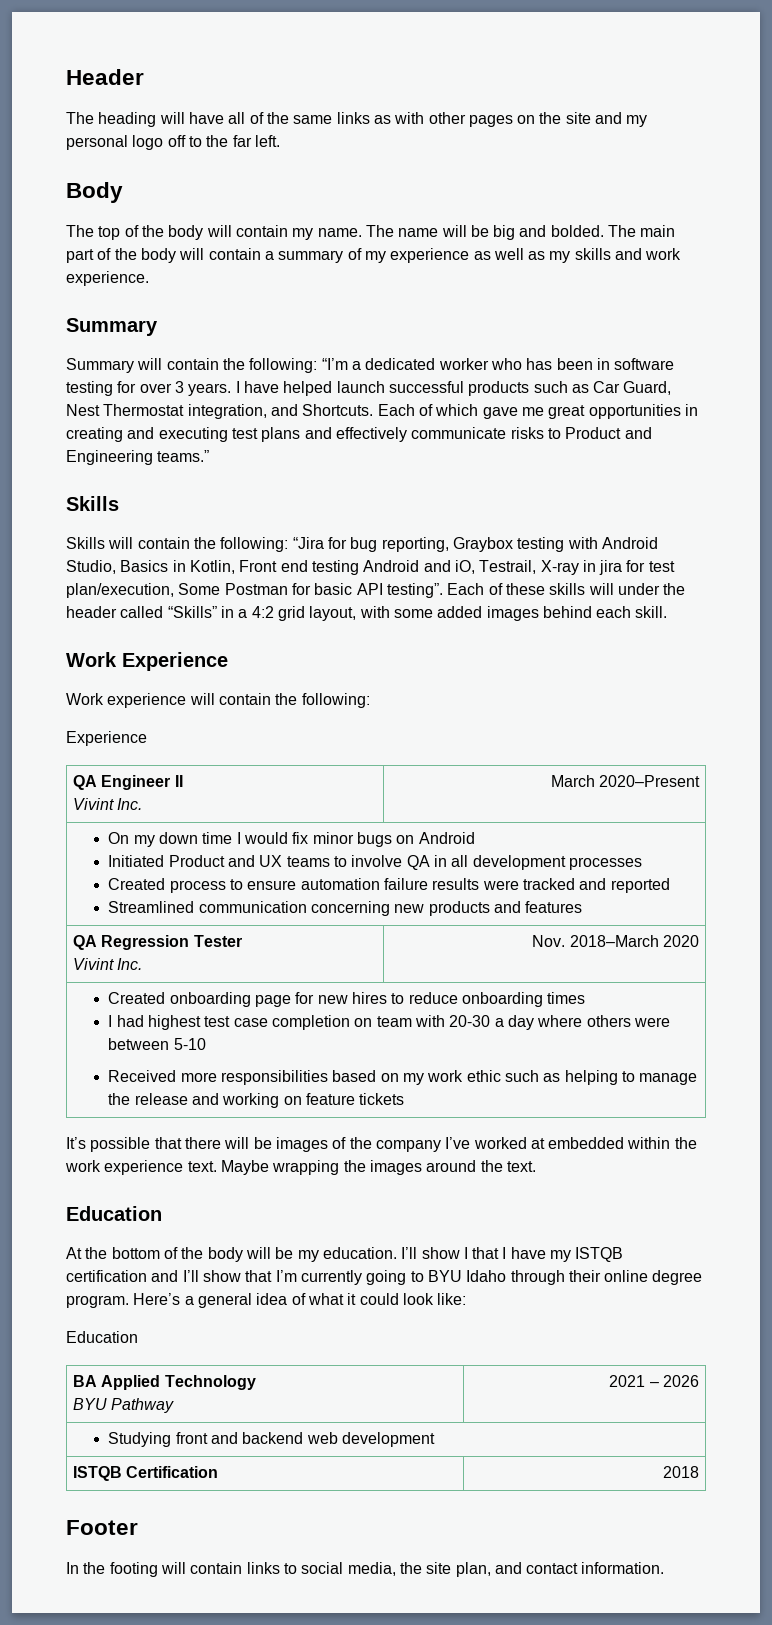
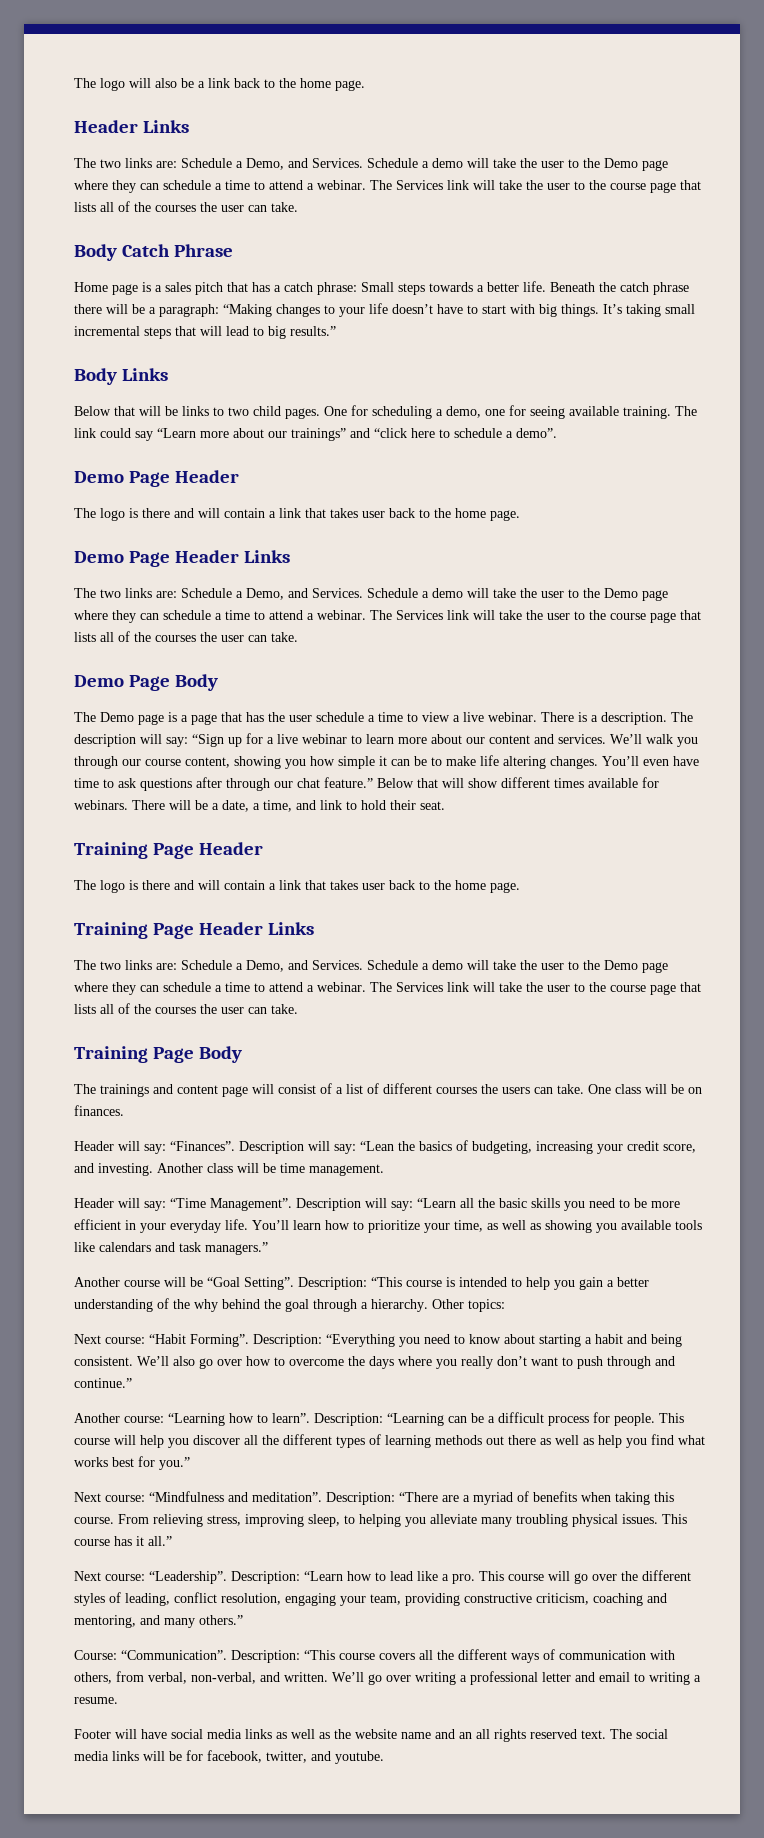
- Header
- The heading will have all of the same links as with other pages on the site and my personal logo off to the far left.
- Body
- The top of the body will contain my name. The name will be big and bolded. The main part of the body will contain a summary of my experience as well as my skills and work experience.
- Summary
- Summary will contain the following: “I’m a dedicated worker who has been in software testing for over 3 years. I have helped launch successful products such as Car Guard, Nest Thermostat integration, and Shortcuts. Each of which gave me great opportunities in creating and executing test plans and effectively communicate risks to Product and Engineering teams.”
- Skills
- Skills will contain the following: “Jira for bug reporting, Graybox testing with Android Studio, Basics in Kotlin, Front end testing Android and iO, Testrail, X-ray in jira for test plan/execution, Some Postman for basic API testing”. Each of these skills will under the header called “Skills” in a 4:2 grid layout, with some added images behind each skill.
- Work Experience
- Work experience will contain the following:
- Experience
- QA Engineer II
- Vivint Inc. | March 2020–Present
- On my down time I would fix minor bugs on Android
- Initiated Product and UX teams to involve QA in all development processes
- Created process to ensure automation failure results were tracked and reported
- Streamlined communication concerning new products and features
- QA Regression Tester
- Vivint Inc. | Nov. 2018–March 2020
- Created onboarding page for new hires to reduce onboarding times
- I had highest test case completion on team with 20-30 a day where others were between 5-10
- Received more responsibilities based on my work ethic such as helping to manage the release and working on feature tickets
- It’s possible that there will be images of the company I’ve worked at embedded within the work experience text. Maybe wrapping the images around the text.
- Education
- At the bottom of the body will be my education. I’ll show I that I have my ISTQB certification and I’ll show that I’m currently going to BYU Idaho through their online degree program. Here’s a general idea of what it could look like:
- Education
- BA Applied Technology
- BYU Pathway | 2021 – 2026
- Studying front and backend web development
- ISTQB Certification | 2018
- Footer
- In the footing will contain links to social media, the site plan, and contact information.
+ The logo will also be a link back to the home page.
+ Header Links
+ The two links are: Schedule a Demo, and Services. Schedule a demo will take the user to the Demo page where they can schedule a time to attend a webinar. The Services link will take the user to the course page that lists all of the courses the user can take.
+ Body Catch Phrase
+ Home page is a sales pitch that has a catch phrase: Small steps towards a better life. Beneath the catch phrase there will be a paragraph: “Making changes to your life doesn’t have to start with big things. It’s taking small incremental steps that will lead to big results.”
+ Body Links
+ Below that will be links to two child pages. One for scheduling a demo, one for seeing available training. The link could say “Learn more about our trainings” and “click here to schedule a demo”.
+ Demo Page Header
+ The logo is there and will contain a link that takes user back to the home page.
+ Demo Page Header Links
+ The two links are: Schedule a Demo, and Services. Schedule a demo will take the user to the Demo page where they can schedule a time to attend a webinar. The Services link will take the user to the course page that lists all of the courses the user can take.
+ Demo Page Body
+ The Demo page is a page that has the user schedule a time to view a live webinar. There is a description. The description will say: “Sign up for a live webinar to learn more about our content and services. We’ll walk you through our course content, showing you how simple it can be to make life altering changes. You’ll even have time to ask questions after through our chat feature.” Below that will show different times available for webinars. There will be a date, a time, and link to hold their seat.
+ Training Page Header
+ The logo is there and will contain a link that takes user back to the home page.
+ Training Page Header Links
+ The two links are: Schedule a Demo, and Services. Schedule a demo will take the user to the Demo page where they can schedule a time to attend a webinar. The Services link will take the user to the course page that lists all of the courses the user can take.
+ Training Page Body
+ The trainings and content page will consist of a list of different courses the users can take. One class will be on finances.
+ Header will say: “Finances”. Description will say: “Lean the basics of budgeting, increasing your credit score, and investing. Another class will be time management.
+ Header will say: “Time Management”. Description will say: “Learn all the basic skills you need to be more efficient in your everyday life. You’ll learn how to prioritize your time, as well as showing you available tools like calendars and task managers.”
+ Another course will be “Goal Setting”. Description: “This course is intended to help you gain a better understanding of the why behind the goal through a hierarchy. Other topics:
+ Next course: “Habit Forming”. Description: “Everything you need to know about starting a habit and being consistent. We’ll also go over how to overcome the days where you really don’t want to push through and continue.”
+ Another course: “Learning how to learn”. Description: “Learning can be a difficult process for people. This course will help you discover all the different types of learning methods out there as well as help you find what works best for you.”
+ Next course: “Mindfulness and meditation”. Description: “There are a myriad of benefits when taking this course. From relieving stress, improving sleep, to helping you alleviate many troubling physical issues. This course has it all.”
+ Next course: “Leadership”. Description: “Learn how to lead like a pro. This course will go over the different styles of leading, conflict resolution, engaging your team, providing constructive criticism, coaching and mentoring, and many others.”
+ Course: “Communication”. Description: “This course covers all the different ways of communication with others, from verbal, non-verbal, and written. We’ll go over writing a professional letter and email to writing a resume.
+ Footer will have social media links as well as the website name and an all rights reserved text. The social media links will be for facebook, twitter, and youtube.

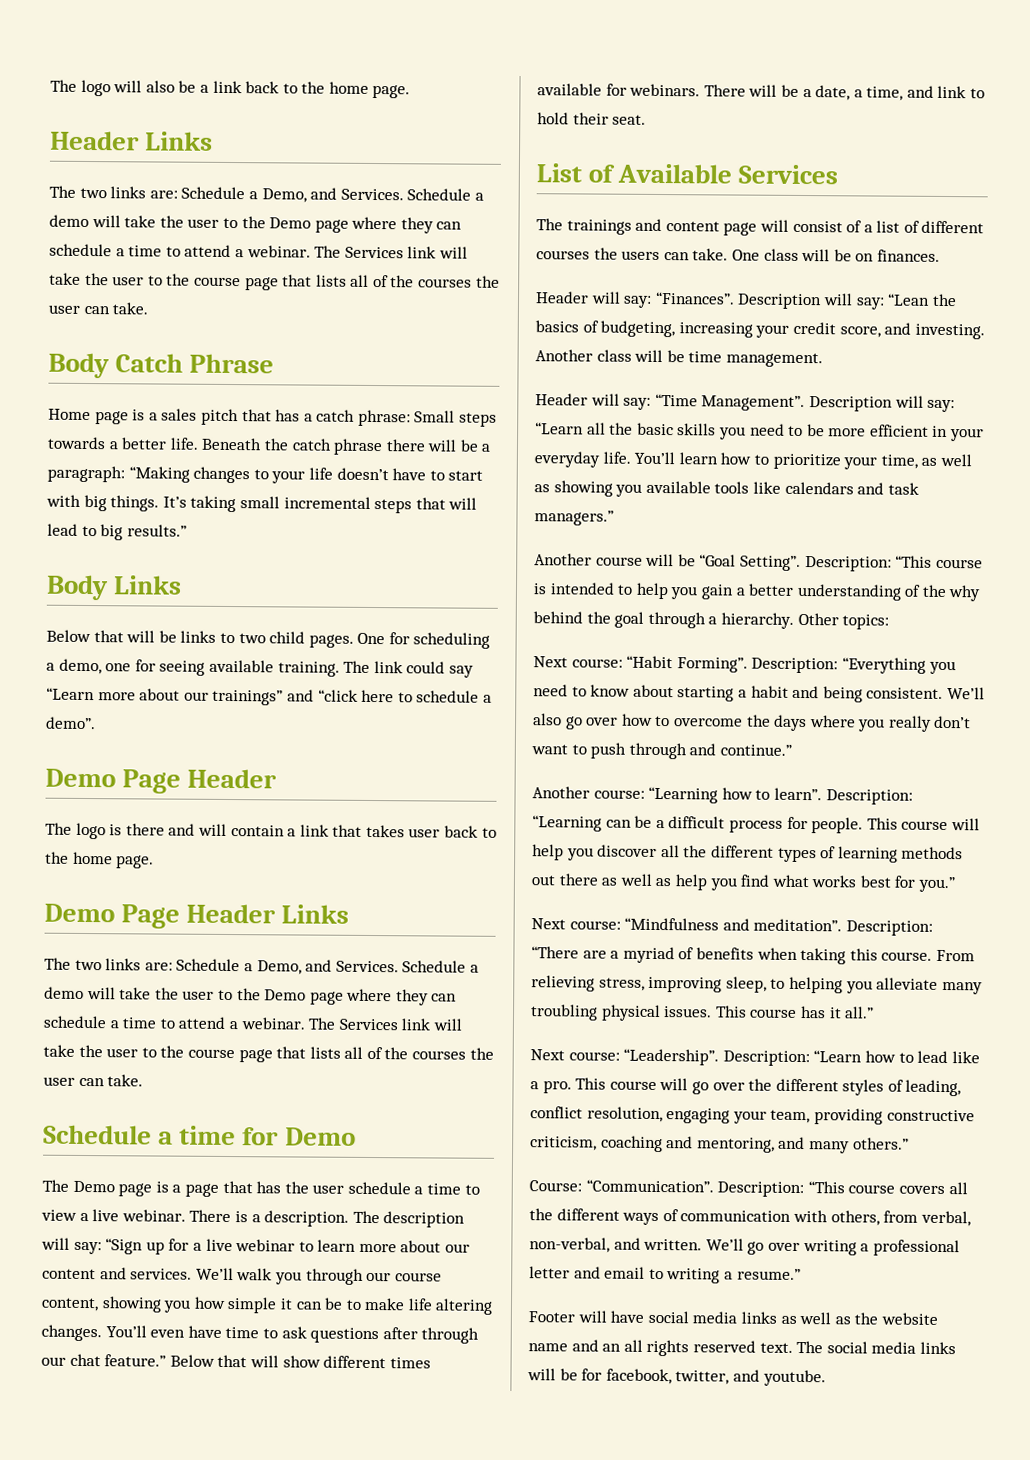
- Demo Page Body
+ Schedule a time for Demo
  There will be a date, a time, and link to hold their seat.
- Training Page Header
- The logo is there and will contain a link that takes user back to the home page.
- Training Page Header Links
- The two links are: Schedule a Demo, and Services. Schedule a demo will take the user to the Demo page where they can schedule a time to attend a webinar. The Services link will take the user to the course page that lists all of the courses the user can take.
- Training Page Body
+ List of Available Services
- We’ll go over writing a professional letter and email to writing a resume.
+ We’ll go over writing a professional letter and email to writing a resume.”

